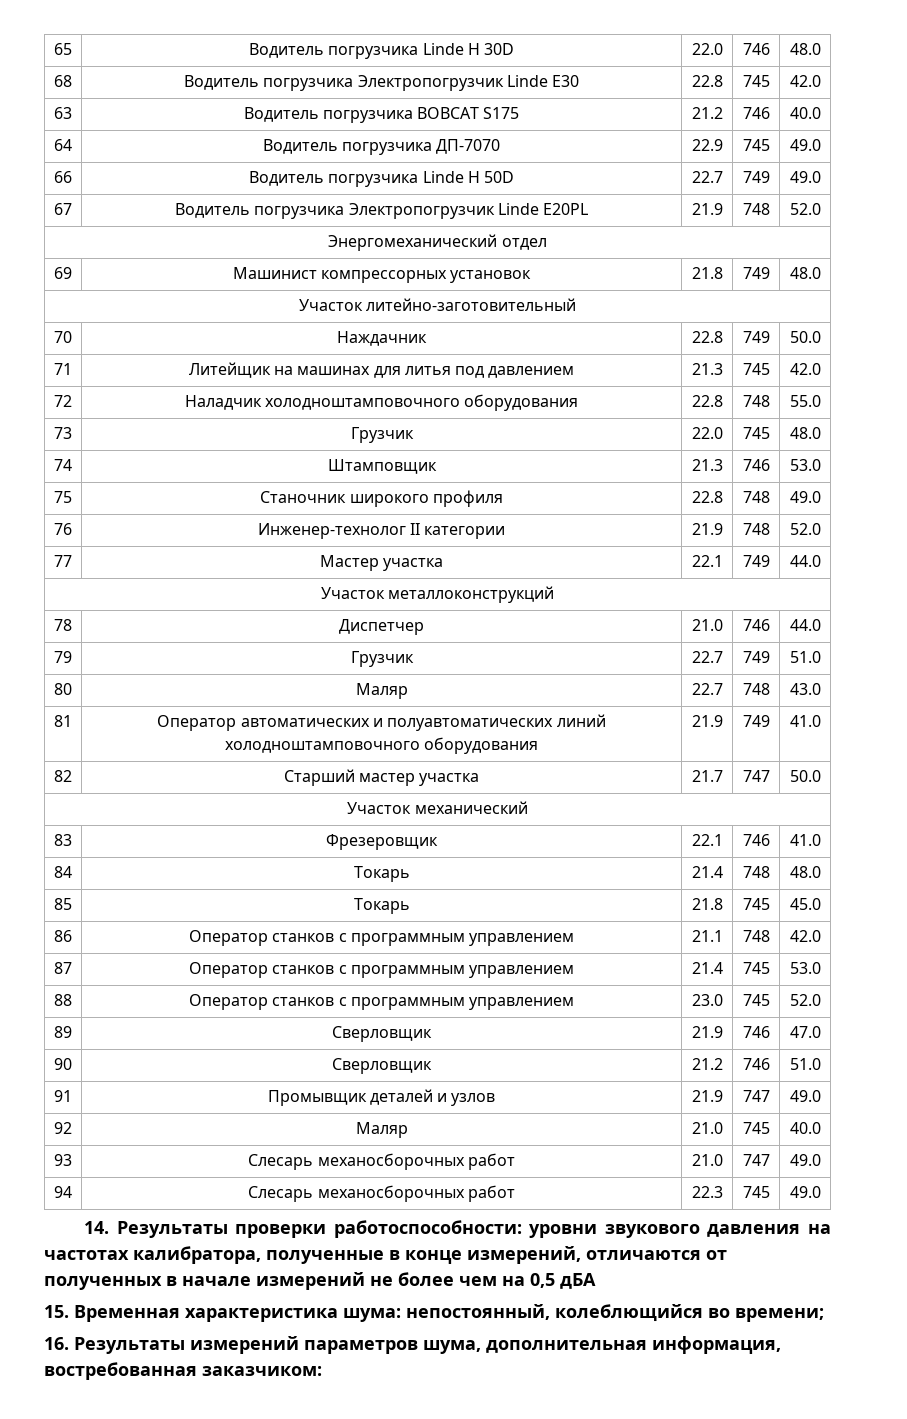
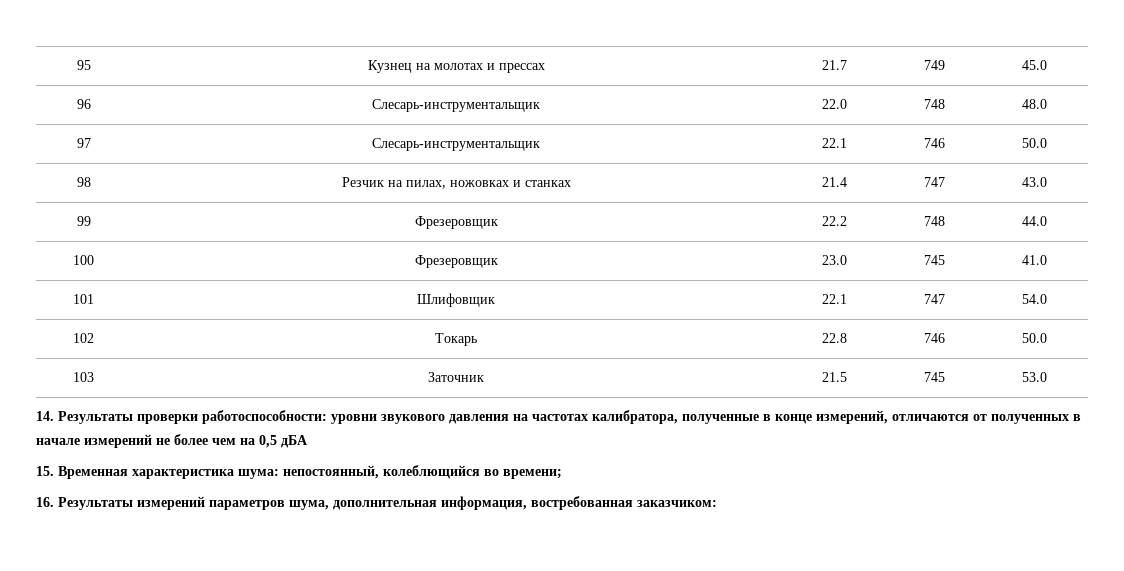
- 65 | Водитель погрузчика Linde H 30D | 22.0 | 746 | 48.0
- 68 | Водитель погрузчика Электропогрузчик Linde E30 | 22.8 | 745 | 42.0
- 63 | Водитель погрузчика BOBCAT S175 | 21.2 | 746 | 40.0
- 64 | Водитель погрузчика ДП-7070 | 22.9 | 745 | 49.0
- 66 | Водитель погрузчика Linde H 50D | 22.7 | 749 | 49.0
- 67 | Водитель погрузчика Электропогрузчик Linde E20PL | 21.9 | 748 | 52.0
- Энергомеханический отдел
- 69 | Машинист компрессорных установок | 21.8 | 749 | 48.0
- Участок литейно-заготовительный
- 70 | Наждачник | 22.8 | 749 | 50.0
- 71 | Литейщик на машинах для литья под давлением | 21.3 | 745 | 42.0
- 72 | Наладчик холодноштамповочного оборудования | 22.8 | 748 | 55.0
- 73 | Грузчик | 22.0 | 745 | 48.0
- 74 | Штамповщик | 21.3 | 746 | 53.0
- 75 | Станочник широкого профиля | 22.8 | 748 | 49.0
- 76 | Инженер-технолог II категории | 21.9 | 748 | 52.0
- 77 | Мастер участка | 22.1 | 749 | 44.0
- Участок металлоконструкций
- 78 | Диспетчер | 21.0 | 746 | 44.0
- 79 | Грузчик | 22.7 | 749 | 51.0
- 80 | Маляр | 22.7 | 748 | 43.0
- 81 | Оператор автоматических и полуавтоматических линий холодноштамповочного оборудования | 21.9 | 749 | 41.0
- 82 | Старший мастер участка | 21.7 | 747 | 50.0
- Участок механический
- 83 | Фрезеровщик | 22.1 | 746 | 41.0
- 84 | Токарь | 21.4 | 748 | 48.0
- 85 | Токарь | 21.8 | 745 | 45.0
- 86 | Оператор станков с программным управлением | 21.1 | 748 | 42.0
- 87 | Оператор станков с программным управлением | 21.4 | 745 | 53.0
- 88 | Оператор станков с программным управлением | 23.0 | 745 | 52.0
- 89 | Сверловщик | 21.9 | 746 | 47.0
- 90 | Сверловщик | 21.2 | 746 | 51.0
- 91 | Промывщик деталей и узлов | 21.9 | 747 | 49.0
- 92 | Маляр | 21.0 | 745 | 40.0
- 93 | Слесарь механосборочных работ | 21.0 | 747 | 49.0
- 94 | Слесарь механосборочных работ | 22.3 | 745 | 49.0
+ 95 | Кузнец на молотах и прессах | 21.7 | 749 | 45.0
+ 96 | Слесарь-инструментальщик | 22.0 | 748 | 48.0
+ 97 | Слесарь-инструментальщик | 22.1 | 746 | 50.0
+ 98 | Резчик на пилах, ножовках и станках | 21.4 | 747 | 43.0
+ 99 | Фрезеровщик | 22.2 | 748 | 44.0
+ 100 | Фрезеровщик | 23.0 | 745 | 41.0
+ 101 | Шлифовщик | 22.1 | 747 | 54.0
+ 102 | Токарь | 22.8 | 746 | 50.0
+ 103 | Заточник | 21.5 | 745 | 53.0

